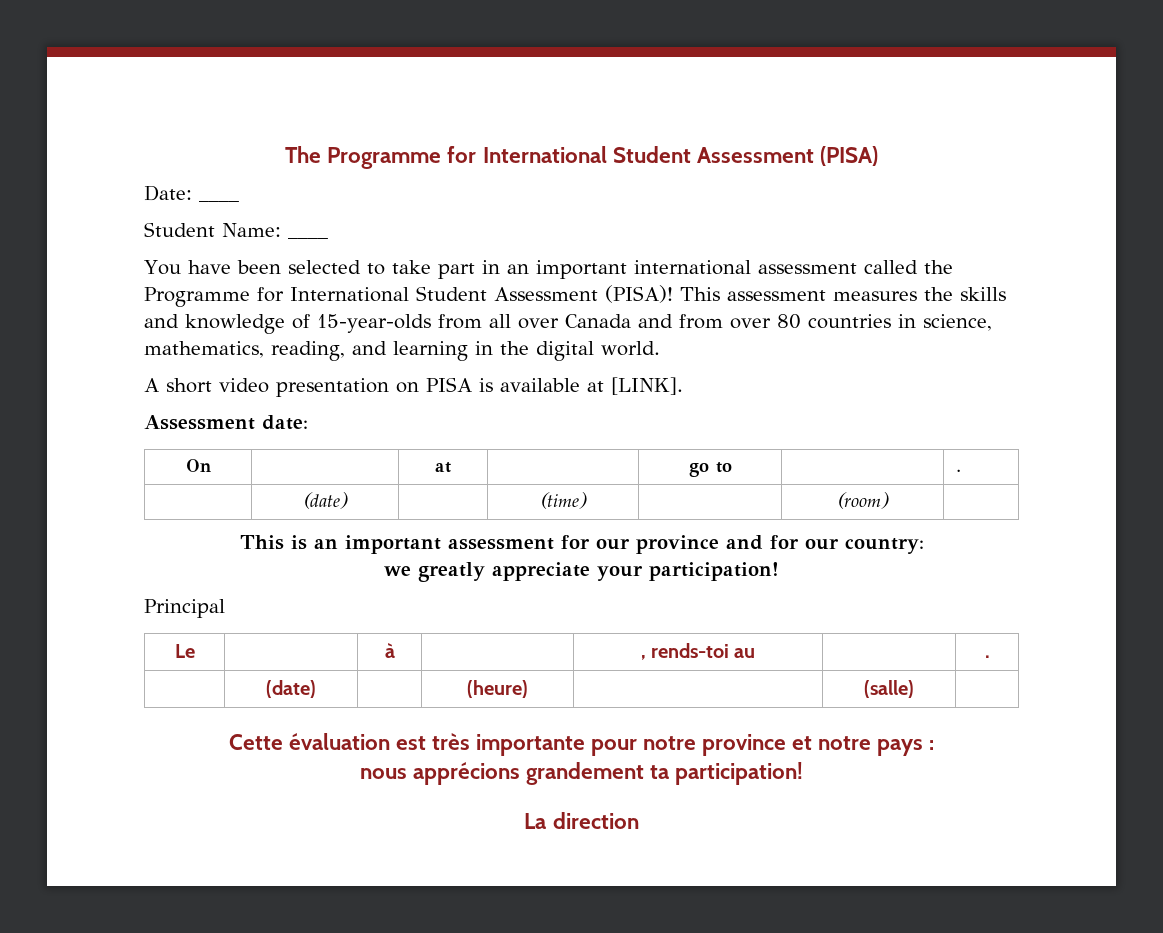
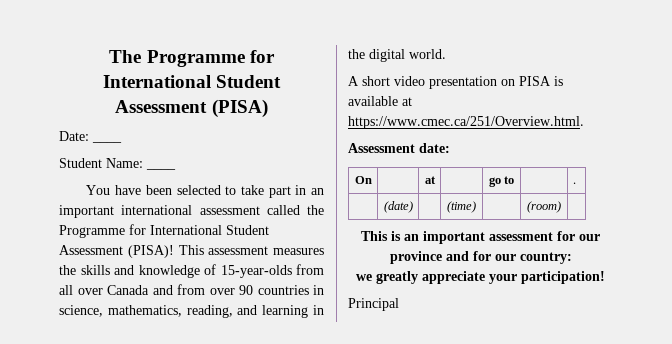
- This assessment measures the skills and knowledge of 15-year-olds from all over Canada and from over 80 countries in science, mathematics, reading, and learning in the digital world.
+ This assessment measures the skills and knowledge of 15-year-olds from all over Canada and from over 90 countries in science, mathematics, reading, and learning in the digital world.
- A short video presentation on PISA is available at [LINK].
+ A short video presentation on PISA is available at https://www.cmec.ca/251/Overview.html.
- Le | | à | | , rends-toi au | | .
- | (date) | | (heure) | | (salle) |
- Cette évaluation est très importante pour notre province et notre pays :
- nous apprécions grandement ta participation!
- La direction

